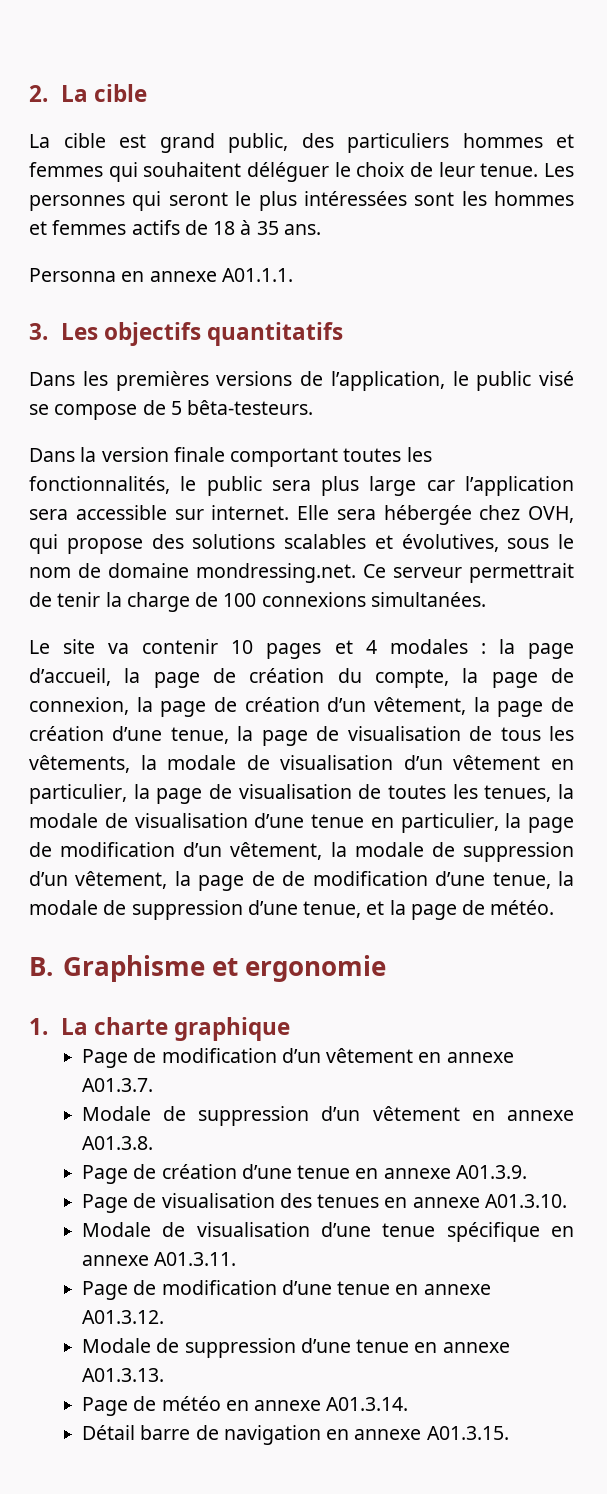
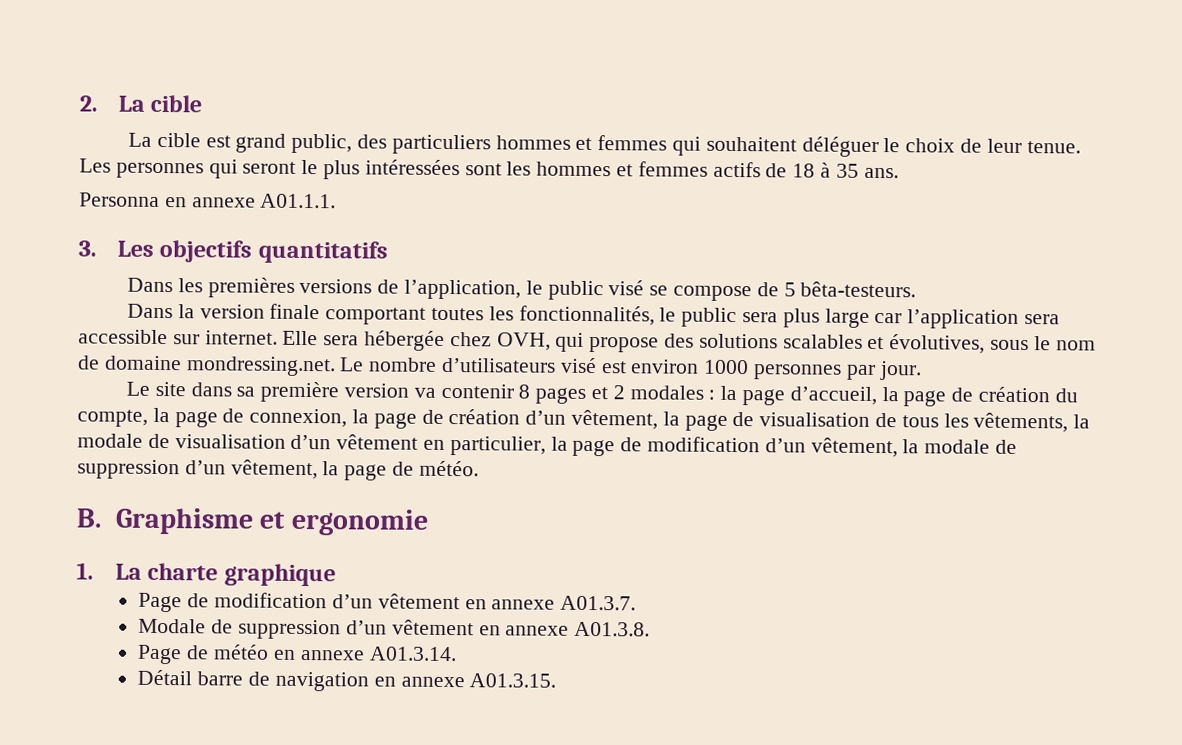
- Elle sera hébergée chez OVH, qui propose des solutions scalables et évolutives, sous le nom de domaine mondressing.net. Ce serveur permettrait de tenir la charge de 100 connexions simultanées.
- Le site va contenir 10 pages et 4 modales :
+ Elle sera hébergée chez OVH, qui propose des solutions scalables et évolutives, sous le nom de domaine mondressing.net. Le nombre d’utilisateurs visé est environ 1000 personnes par jour.
+ Le site dans sa première version va contenir 8 pages et 2 modales :
- la page d’accueil, la page de création du compte, la page de connexion, la page de création d’un vêtement, la page de création d’une tenue, la page de visualisation de tous les vêtements, la modale de visualisation d’un vêtement en particulier, la page de visualisation de toutes les tenues, la modale de visualisation d’une tenue en particulier, la page de modification d’un vêtement, la modale de suppression d’un vêtement, la page de de modification d’une tenue, la modale de suppression d’une tenue, et la page de météo.
+ la page d’accueil, la page de création du compte, la page de connexion, la page de création d’un vêtement, la page de visualisation de tous les vêtements, la modale de visualisation d’un vêtement en particulier, la page de modification d’un vêtement, la modale de suppression d’un vêtement, la page de météo.
- Page de création d’une tenue en annexe A01.3.9.
- Page de visualisation des tenues en annexe A01.3.10.
- Modale de visualisation d’une tenue spécifique en annexe A01.3.11.
- Page de modification d’une tenue en annexe A01.3.12.
- Modale de suppression d’une tenue en annexe A01.3.13.

